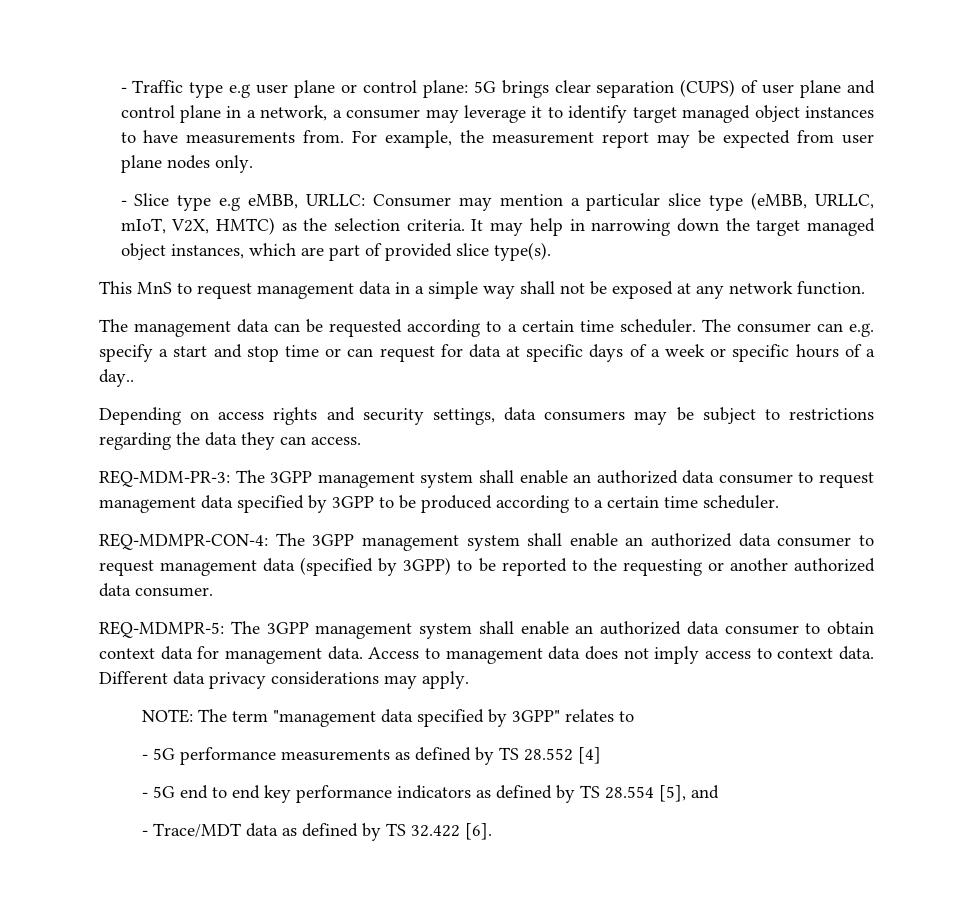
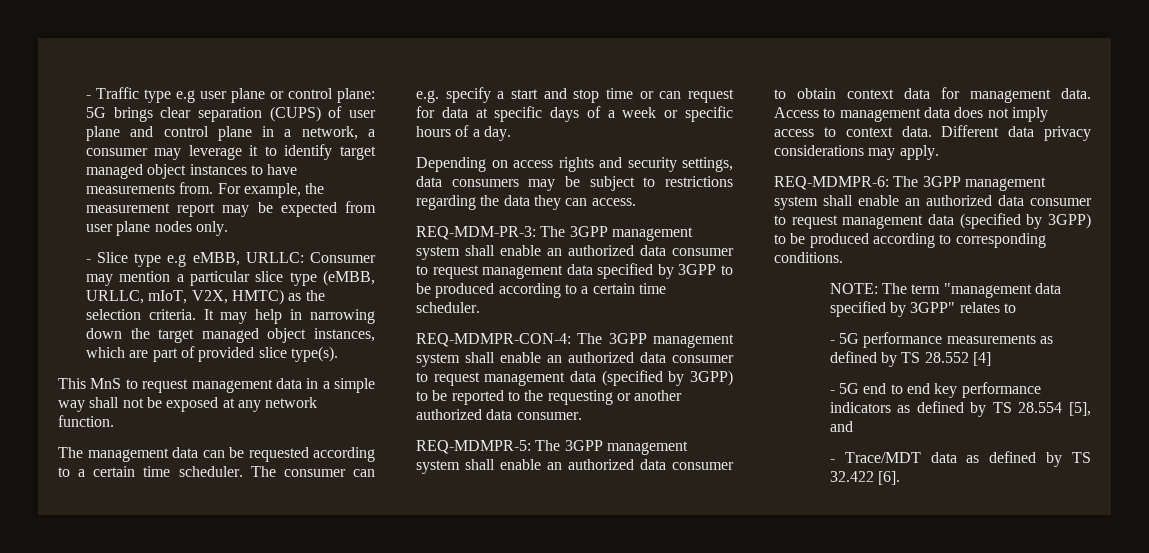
- The consumer can e.g. specify a start and stop time or can request for data at specific days of a week or specific hours of a day..
+ The consumer can e.g. specify a start and stop time or can request for data at specific days of a week or specific hours of a day.
+ REQ-MDMPR-6: The 3GPP management system shall enable an authorized data consumer to request management data (specified by 3GPP) to be produced according to corresponding conditions.

